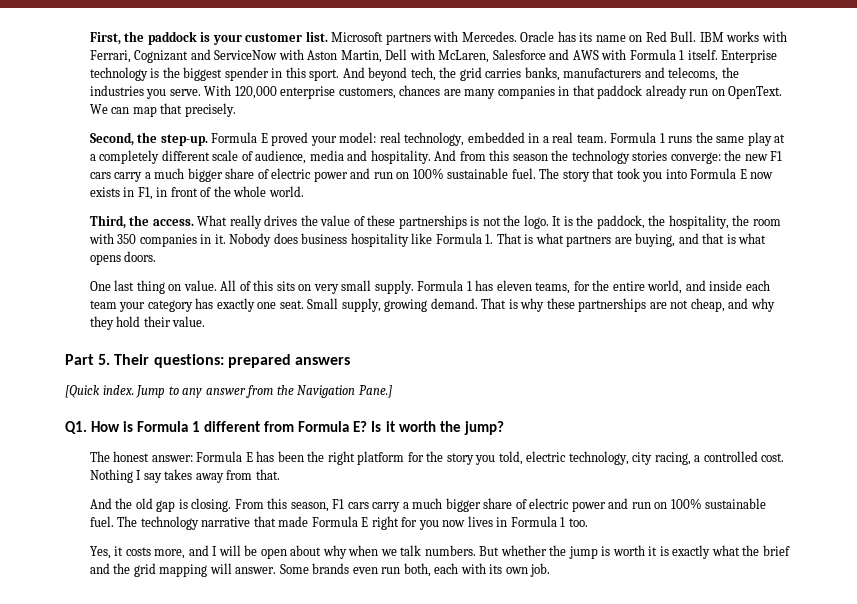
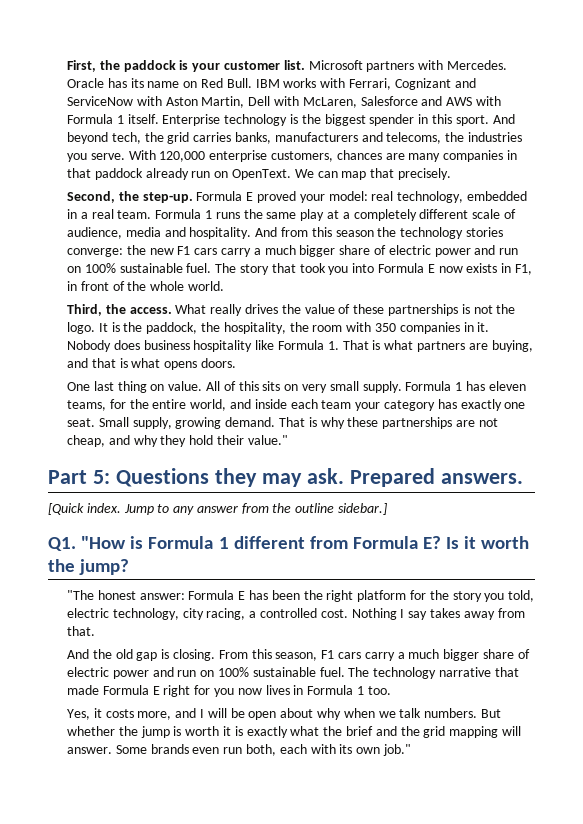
- That is why these partnerships are not cheap, and why they hold their value.
+ That is why these partnerships are not cheap, and why they hold their value."
- Part 5. Their questions: prepared answers
+ Part 5: Questions they may ask. Prepared answers.
- Jump to any answer from the Navigation Pane.]
+ Jump to any answer from the outline sidebar.]
- Q1. How is Formula 1 different from Formula E?
+ Q1. "How is Formula 1 different from Formula E?
- The honest answer: Formula E has been the right platform for the story you told, electric technology, city racing, a controlled cost.
+ "The honest answer: Formula E has been the right platform for the story you told, electric technology, city racing, a controlled cost.
- Some brands even run both, each with its own job.
+ Some brands even run both, each with its own job."

